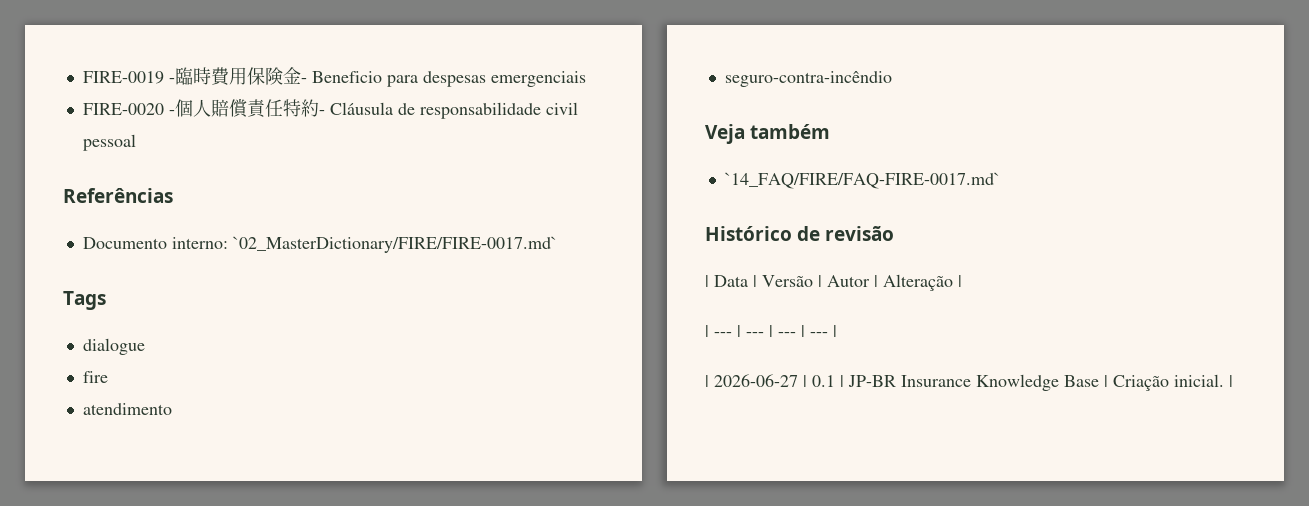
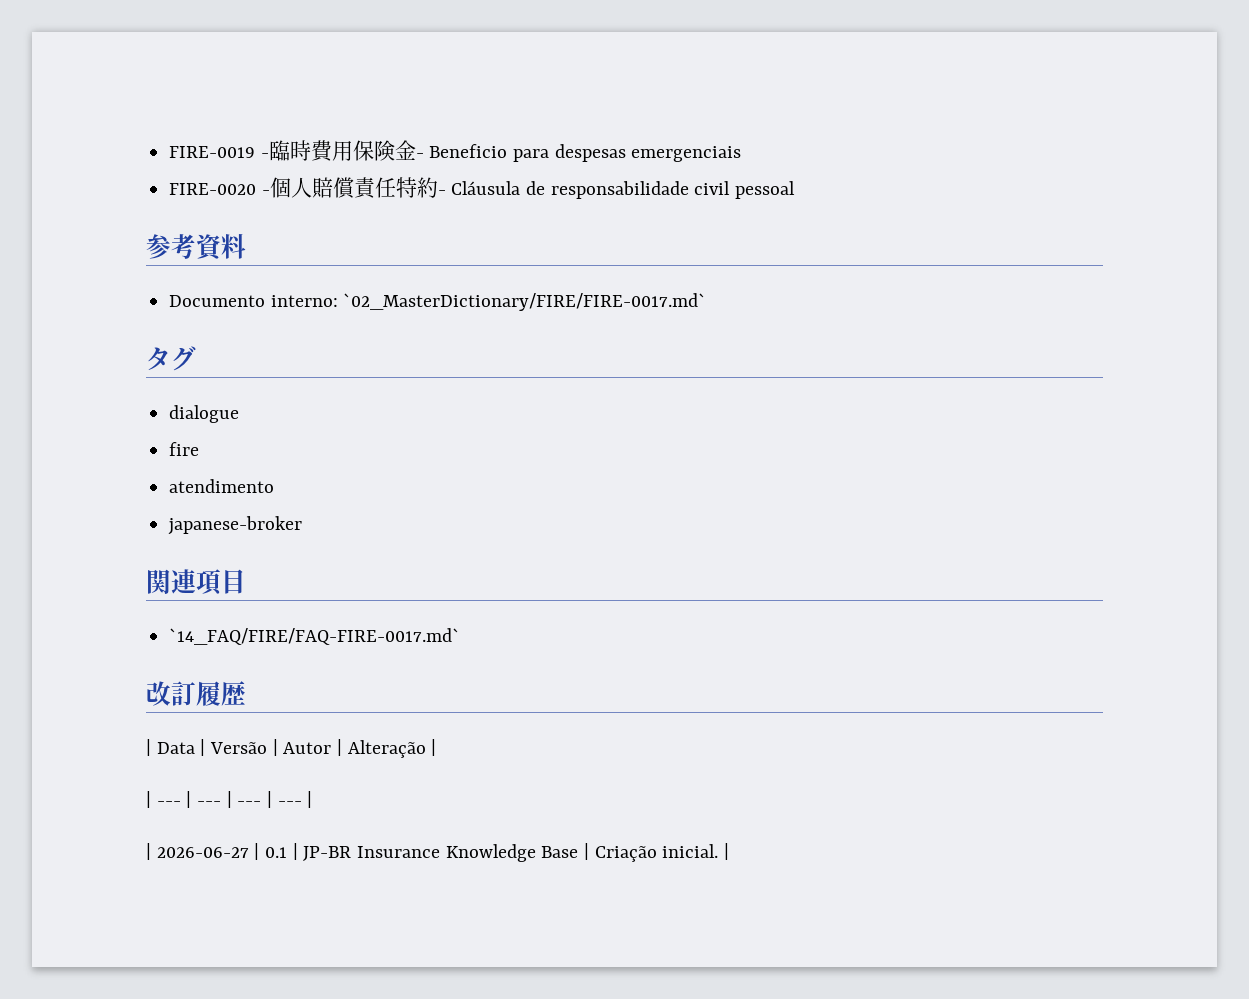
- Referências
+ 参考資料
- Tags
+ タグ
- seguro-contra-incêndio
- Veja também
+ japanese-broker
+ 関連項目
  `14_FAQ/FIRE/FAQ-FIRE-0017.md`
- Histórico de revisão
+ 改訂履歴

